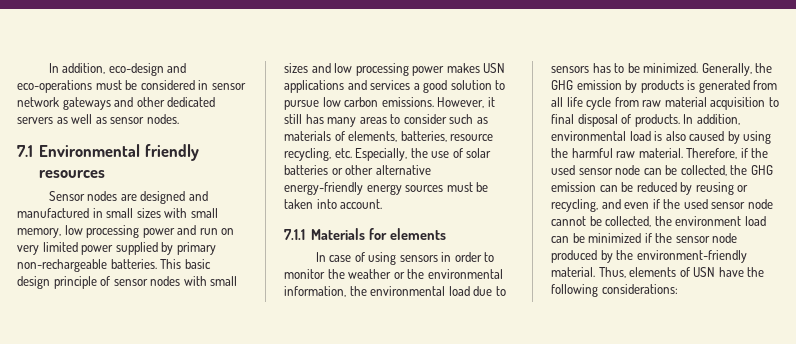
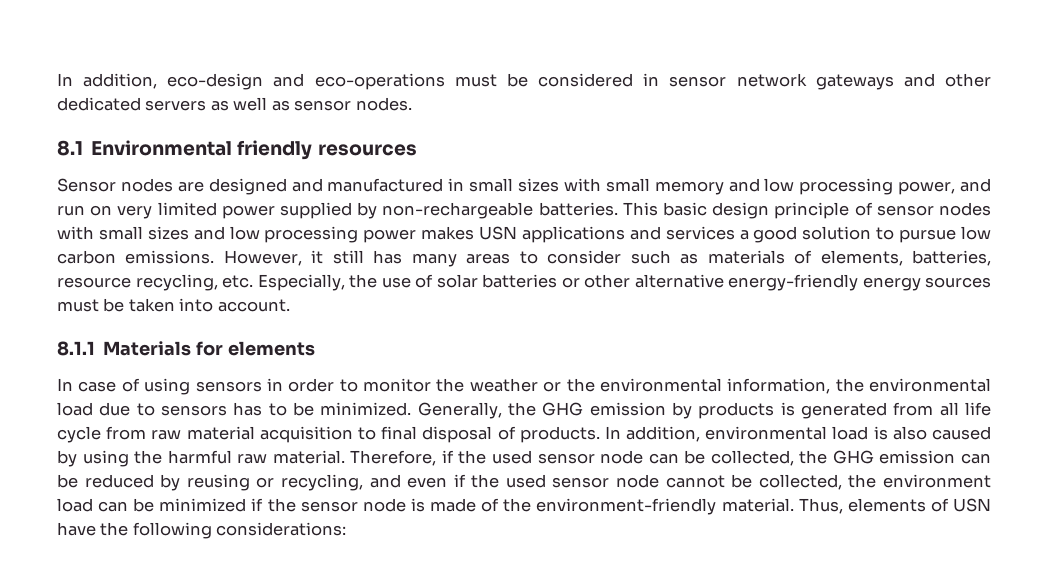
- 7.1 Environmental friendly resources
+ 8.1 Environmental friendly resources
- Sensor nodes are designed and manufactured in small sizes with small memory, low processing power and run on very limited power supplied by primary non-rechargeable batteries.
+ Sensor nodes are designed and manufactured in small sizes with small memory and low processing power, and run on very limited power supplied by non-rechargeable batteries.
- 7.1.1 Materials for elements
+ 8.1.1 Materials for elements
- Therefore, if the used sensor node can be collected, the GHG emission can be reduced by reusing or recycling, and even if the used sensor node cannot be collected, the environment load can be minimized if the sensor node produced by the environment-friendly material.
+ Therefore, if the used sensor node can be collected, the GHG emission can be reduced by reusing or recycling, and even if the used sensor node cannot be collected, the environment load can be minimized if the sensor node is made of the environment-friendly material.

